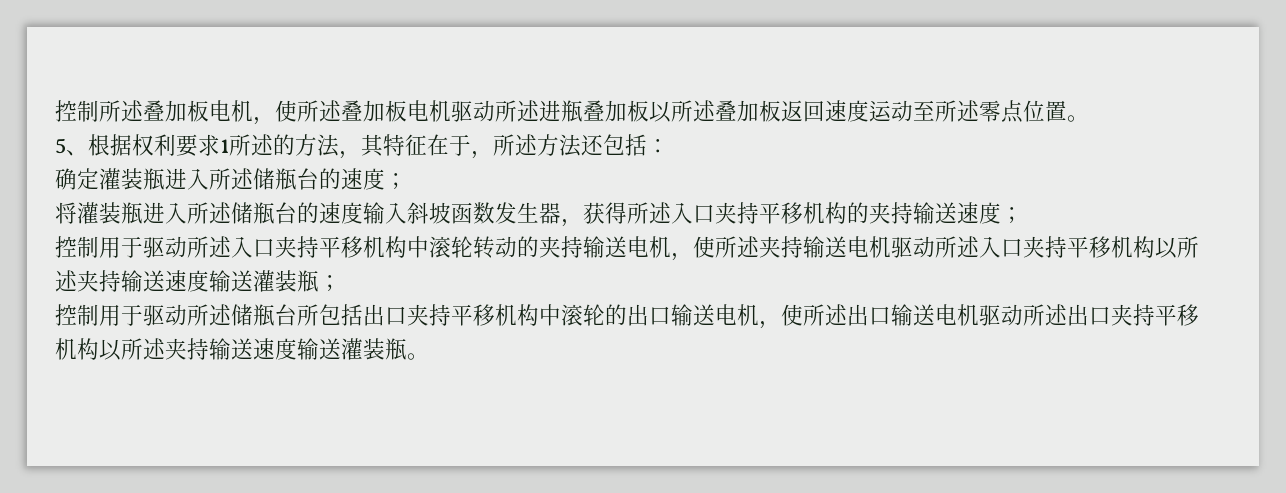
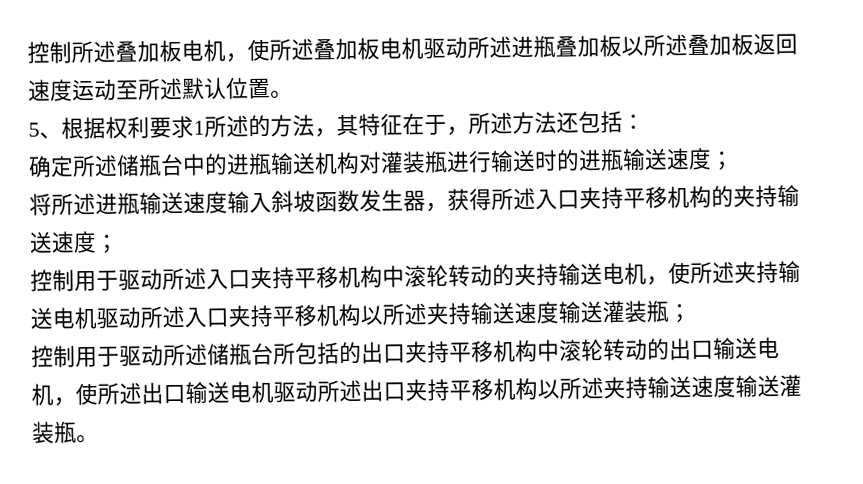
- 控制所述叠加板电机，使所述叠加板电机驱动所述进瓶叠加板以所述叠加板返回速度运动至所述零点位置。
+ 控制所述叠加板电机，使所述叠加板电机驱动所述进瓶叠加板以所述叠加板返回速度运动至所述默认位置。
- 确定灌装瓶进入所述储瓶台的速度；
- 将灌装瓶进入所述储瓶台的速度输入斜坡函数发生器，获得所述入口夹持平移机构的夹持输送速度；
+ 确定所述储瓶台中的进瓶输送机构对灌装瓶进行输送时的进瓶输送速度；
+ 将所述进瓶输送速度输入斜坡函数发生器，获得所述入口夹持平移机构的夹持输送速度；
- 控制用于驱动所述储瓶台所包括出口夹持平移机构中滚轮的出口输送电机，使所述出口输送电机驱动所述出口夹持平移机构以所述夹持输送速度输送灌装瓶。
+ 控制用于驱动所述储瓶台所包括的出口夹持平移机构中滚轮转动的出口输送电机，使所述出口输送电机驱动所述出口夹持平移机构以所述夹持输送速度输送灌装瓶。

